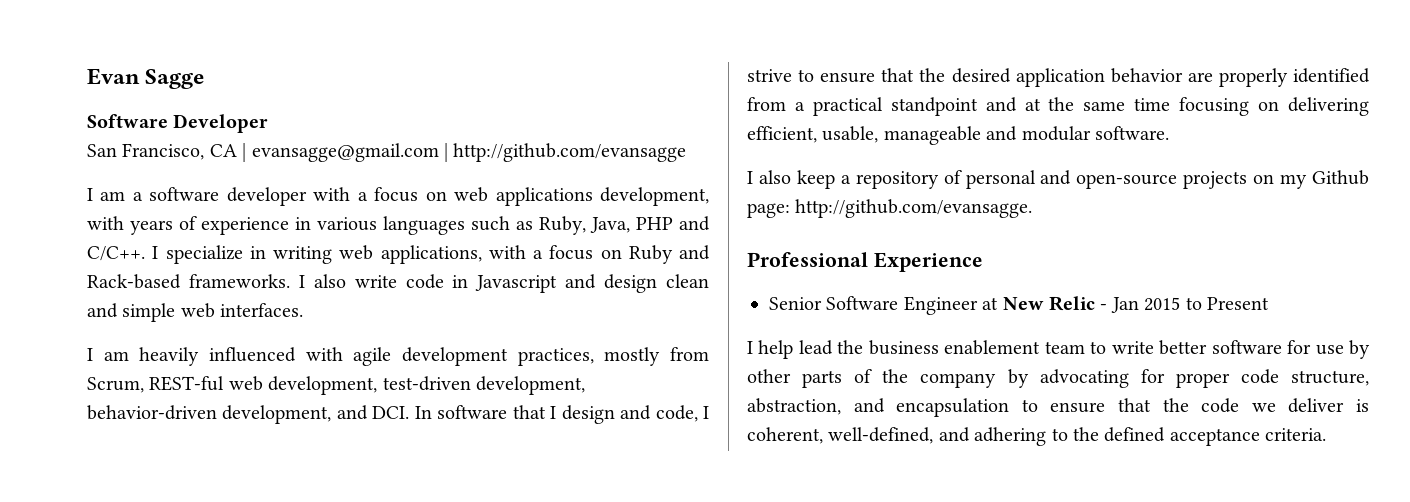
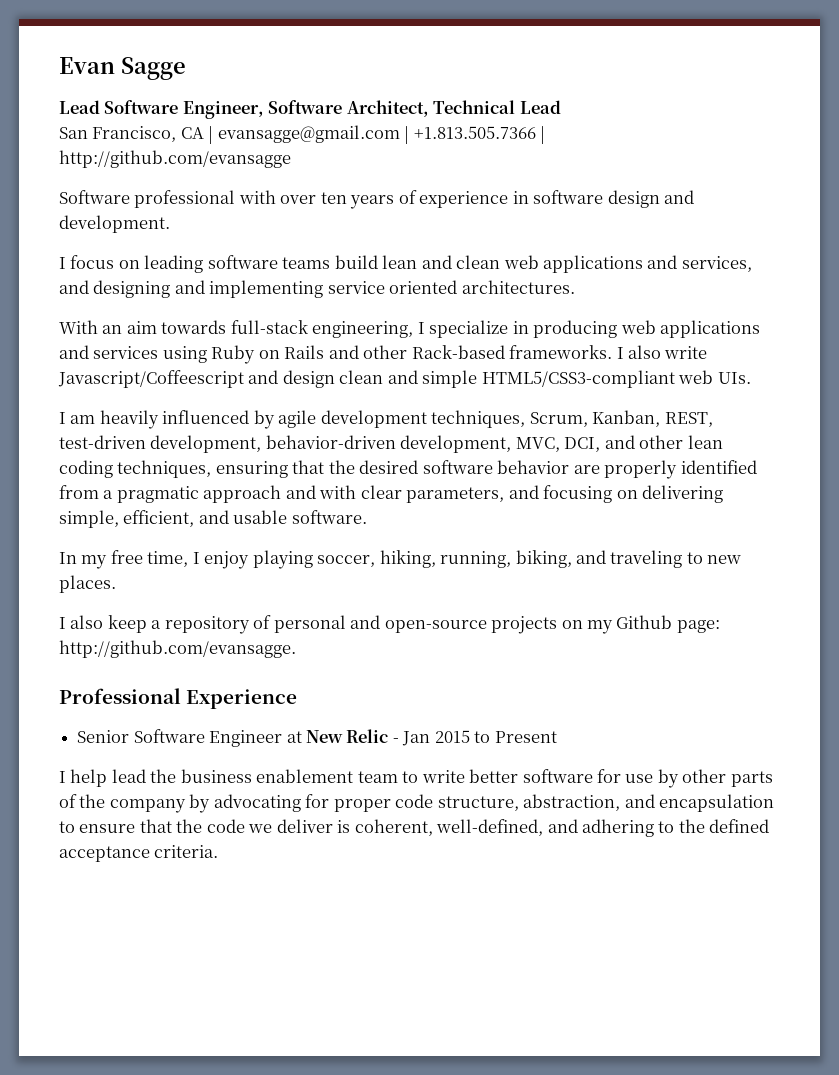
- Software Developer
+ Lead Software Engineer, Software Architect, Technical Lead
- San Francisco, CA | evansagge@gmail.com | http://github.com/evansagge
+ San Francisco, CA | evansagge@gmail.com | +1.813.505.7366 | http://github.com/evansagge
- I am a software developer with a focus on web applications development, with years of experience in various languages such as Ruby, Java, PHP and C/C++. I specialize in writing web applications, with a focus on Ruby and Rack-based frameworks.
+ Software professional with over ten years of experience in software design and development.
+ I focus on leading software teams build lean and clean web applications and services, and designing and implementing service oriented architectures.
+ With an aim towards full-stack engineering, I specialize in producing web applications and services using Ruby on Rails and other Rack-based frameworks.
- I also write code in Javascript and design clean and simple web interfaces.
+ I also write Javascript/Coffeescript and design clean and simple HTML5/CSS3-compliant web UIs.
- I am heavily influenced with agile development practices, mostly from Scrum, REST-ful web development, test-driven development, behavior-driven development, and DCI. In software that I design and code, I strive to ensure that the desired application behavior are properly identified from a practical standpoint and at the same time focusing on delivering efficient, usable, manageable and modular software.
+ I am heavily influenced by agile development techniques, Scrum, Kanban, REST, test-driven development, behavior-driven development, MVC, DCI, and other lean coding techniques, ensuring that the desired software behavior are properly identified from a pragmatic approach and with clear parameters, and focusing on delivering simple, efficient, and usable software.
+ In my free time, I enjoy playing soccer, hiking, running, biking, and traveling to new places.

